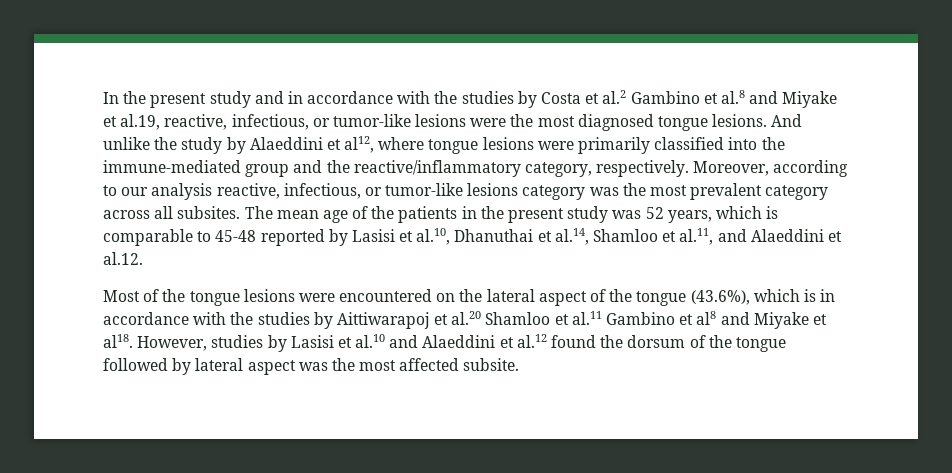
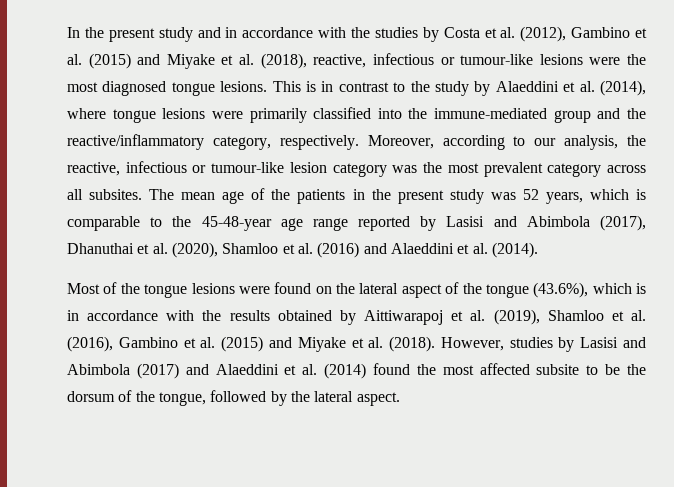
- In the present study and in accordance with the studies by Costa et al.2 Gambino et al.8 and Miyake et al.19, reactive, infectious, or tumor-like lesions were the most diagnosed tongue lesions.
+ In the present study and in accordance with the studies by Costa et al. (2012), Gambino et al. (2015) and Miyake et al. (2018), reactive, infectious or tumour-like lesions were the most diagnosed tongue lesions.
- And unlike the study by Alaeddini et al12, where tongue lesions were primarily classified into the immune-mediated group and the reactive/inflammatory category, respectively.
+ This is in contrast to the study by Alaeddini et al. (2014), where tongue lesions were primarily classified into the immune-mediated group and the reactive/inflammatory category, respectively.
- Moreover, according to our analysis reactive, infectious, or tumor-like lesions category was the most prevalent category across all subsites.
+ Moreover, according to our analysis, the reactive, infectious or tumour-like lesion category was the most prevalent category across all subsites.
- The mean age of the patients in the present study was 52 years, which is comparable to 45-48 reported by Lasisi et al.10, Dhanuthai et al.14, Shamloo et al.11, and Alaeddini et al.12.
+ The mean age of the patients in the present study was 52 years, which is comparable to the 45-48-year age range reported by Lasisi and Abimbola (2017), Dhanuthai et al. (2020), Shamloo et al. (2016) and Alaeddini et al. (2014).
- Most of the tongue lesions were encountered on the lateral aspect of the tongue (43.6%), which is in accordance with the studies by Aittiwarapoj et al.20 Shamloo et al.11 Gambino et al8 and Miyake et al18.
+ Most of the tongue lesions were found on the lateral aspect of the tongue (43.6%), which is in accordance with the results obtained by Aittiwarapoj et al. (2019), Shamloo et al. (2016), Gambino et al. (2015) and Miyake et al. (2018).
- However, studies by Lasisi et al.10 and Alaeddini et al.12 found the dorsum of the tongue followed by lateral aspect was the most affected subsite.
+ However, studies by Lasisi and Abimbola (2017) and Alaeddini et al. (2014) found the most affected subsite to be the dorsum of the tongue, followed by the lateral aspect.

